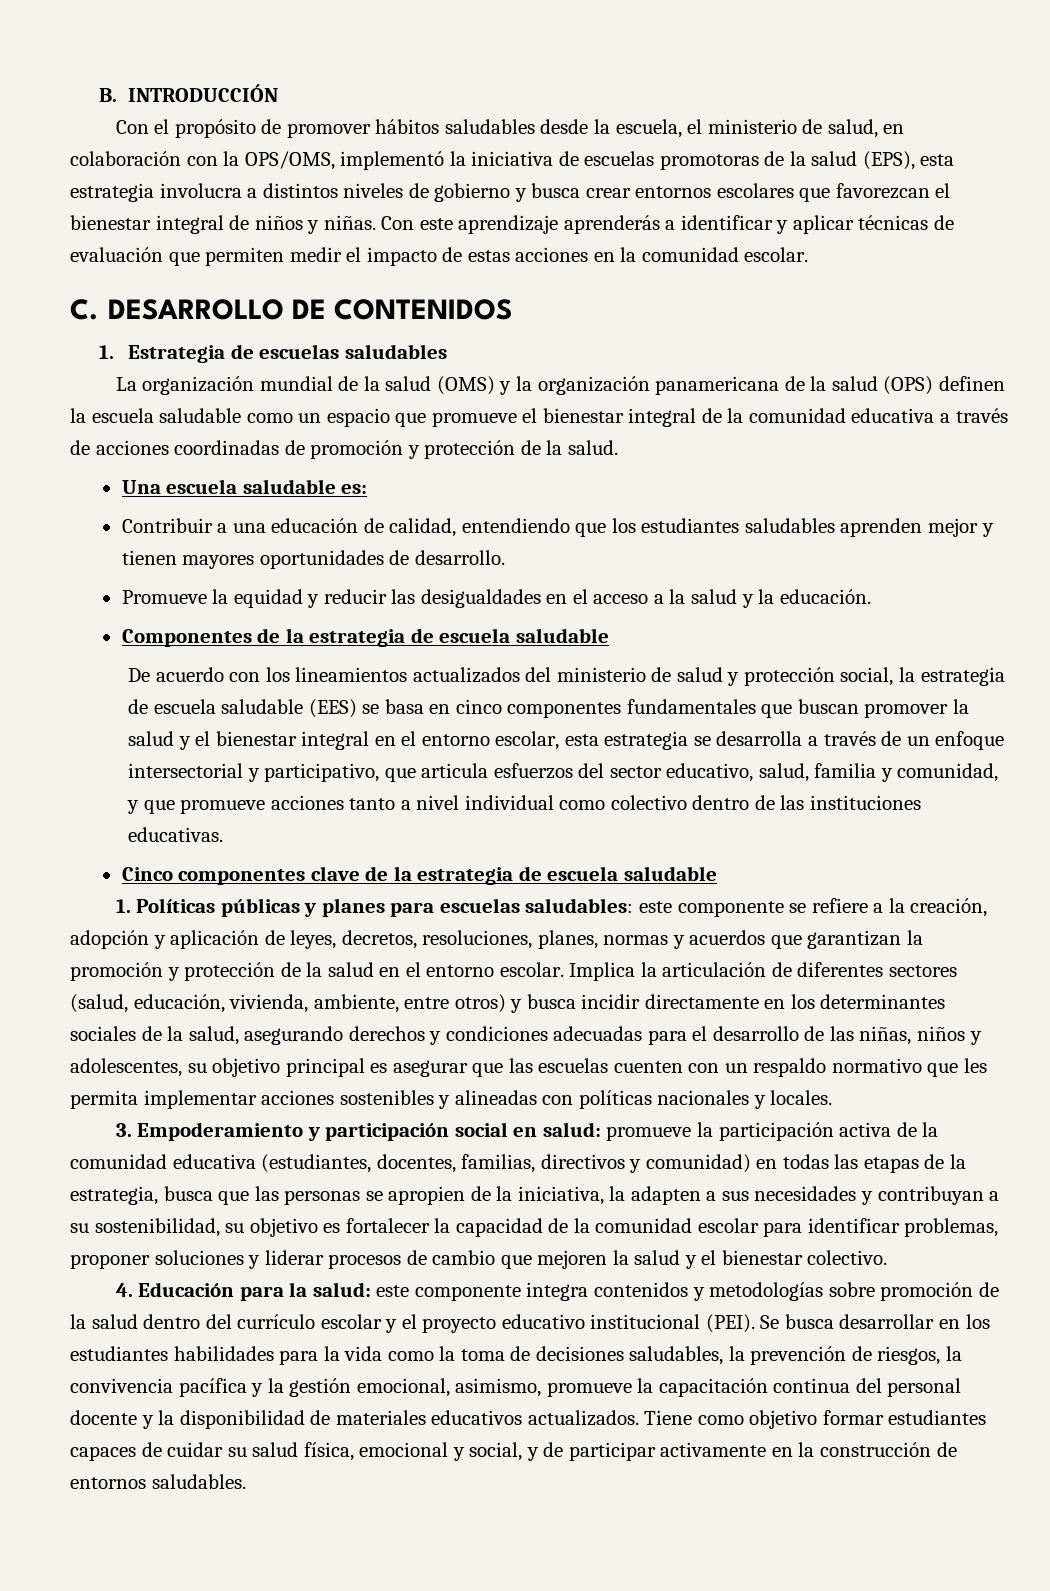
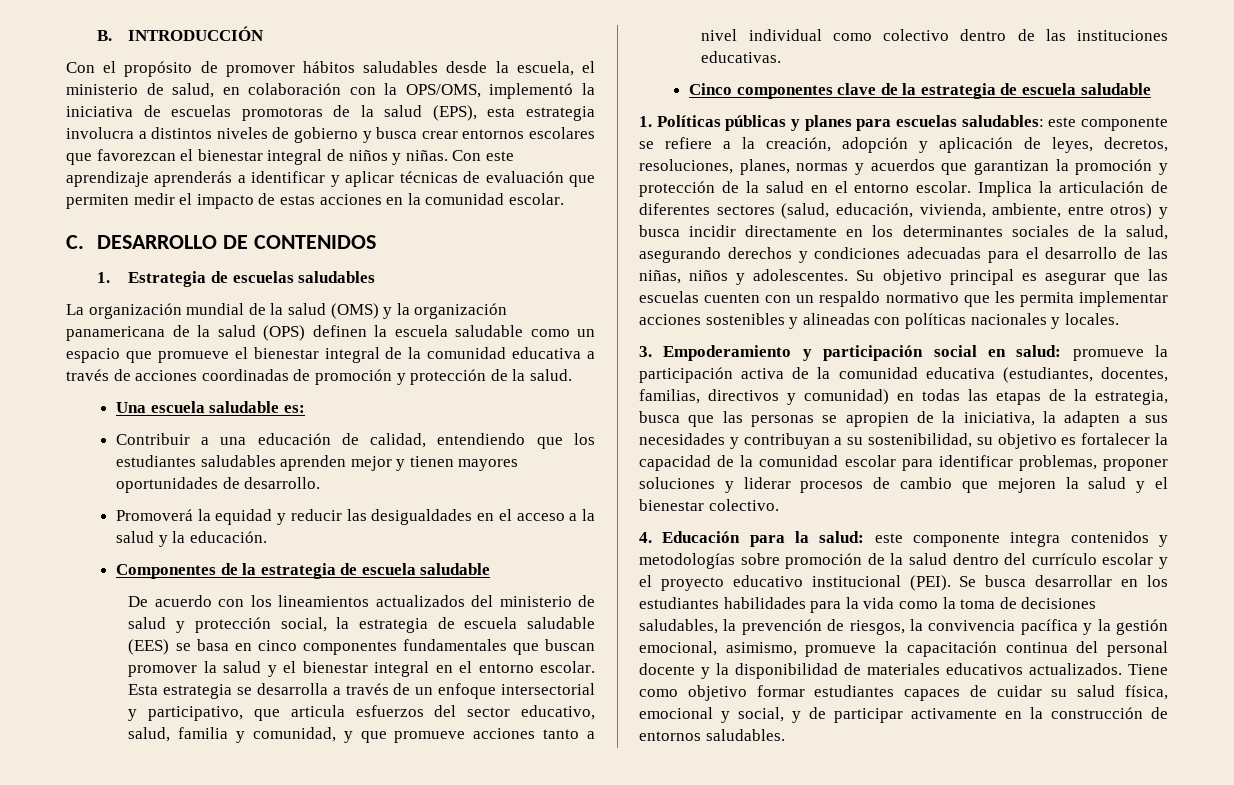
- Promueve la equidad y reducir las desigualdades en el acceso a la salud y la educación.
+ Promoverá la equidad y reducir las desigualdades en el acceso a la salud y la educación.
- De acuerdo con los lineamientos actualizados del ministerio de salud y protección social, la estrategia de escuela saludable (EES) se basa en cinco componentes fundamentales que buscan promover la salud y el bienestar integral en el entorno escolar, esta estrategia se desarrolla a través de un enfoque intersectorial y participativo, que articula esfuerzos del sector educativo, salud, familia y comunidad, y que promueve acciones tanto a nivel individual como colectivo dentro de las instituciones educativas.
+ De acuerdo con los lineamientos actualizados del ministerio de salud y protección social, la estrategia de escuela saludable (EES) se basa en cinco componentes fundamentales que buscan promover la salud y el bienestar integral en el entorno escolar. Esta estrategia se desarrolla a través de un enfoque intersectorial y participativo, que articula esfuerzos del sector educativo, salud, familia y comunidad, y que promueve acciones tanto a nivel individual como colectivo dentro de las instituciones educativas.
- Implica la articulación de diferentes sectores (salud, educación, vivienda, ambiente, entre otros) y busca incidir directamente en los determinantes sociales de la salud, asegurando derechos y condiciones adecuadas para el desarrollo de las niñas, niños y adolescentes, su objetivo principal es asegurar que las escuelas cuenten con un respaldo normativo que les permita implementar acciones sostenibles y alineadas con políticas nacionales y locales.
+ Implica la articulación de diferentes sectores (salud, educación, vivienda, ambiente, entre otros) y busca incidir directamente en los determinantes sociales de la salud, asegurando derechos y condiciones adecuadas para el desarrollo de las niñas, niños y adolescentes. Su objetivo principal es asegurar que las escuelas cuenten con un respaldo normativo que les permita implementar acciones sostenibles y alineadas con políticas nacionales y locales.

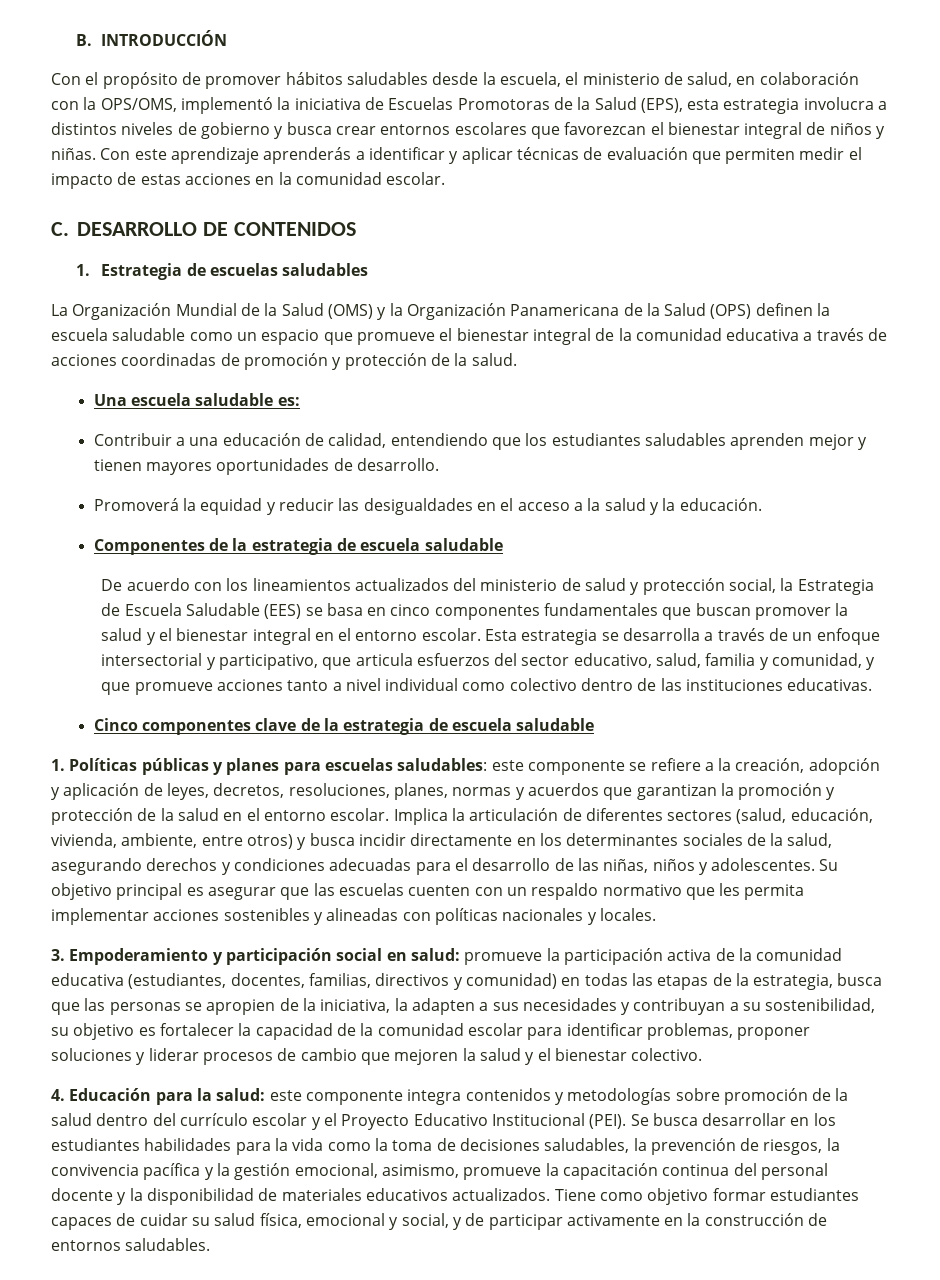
- Con el propósito de promover hábitos saludables desde la escuela, el ministerio de salud, en colaboración con la OPS/OMS, implementó la iniciativa de escuelas promotoras de la salud (EPS), esta estrategia involucra a distintos niveles de gobierno y busca crear entornos escolares que favorezcan el bienestar integral de niños y niñas.
+ Con el propósito de promover hábitos saludables desde la escuela, el ministerio de salud, en colaboración con la OPS/OMS, implementó la iniciativa de Escuelas Promotoras de la Salud (EPS), esta estrategia involucra a distintos niveles de gobierno y busca crear entornos escolares que favorezcan el bienestar integral de niños y niñas.
- La organización mundial de la salud (OMS) y la organización panamericana de la salud (OPS) definen la escuela saludable como un espacio que promueve el bienestar integral de la comunidad educativa a través de acciones coordinadas de promoción y protección de la salud.
+ La Organización Mundial de la Salud (OMS) y la Organización Panamericana de la Salud (OPS) definen la escuela saludable como un espacio que promueve el bienestar integral de la comunidad educativa a través de acciones coordinadas de promoción y protección de la salud.
- De acuerdo con los lineamientos actualizados del ministerio de salud y protección social, la estrategia de escuela saludable (EES) se basa en cinco componentes fundamentales que buscan promover la salud y el bienestar integral en el entorno escolar.
+ De acuerdo con los lineamientos actualizados del ministerio de salud y protección social, la Estrategia de Escuela Saludable (EES) se basa en cinco componentes fundamentales que buscan promover la salud y el bienestar integral en el entorno escolar.
- 4. Educación para la salud: este componente integra contenidos y metodologías sobre promoción de la salud dentro del currículo escolar y el proyecto educativo institucional (PEI).
+ 4. Educación para la salud: este componente integra contenidos y metodologías sobre promoción de la salud dentro del currículo escolar y el Proyecto Educativo Institucional (PEI).

